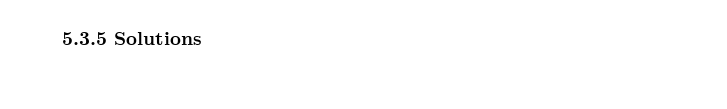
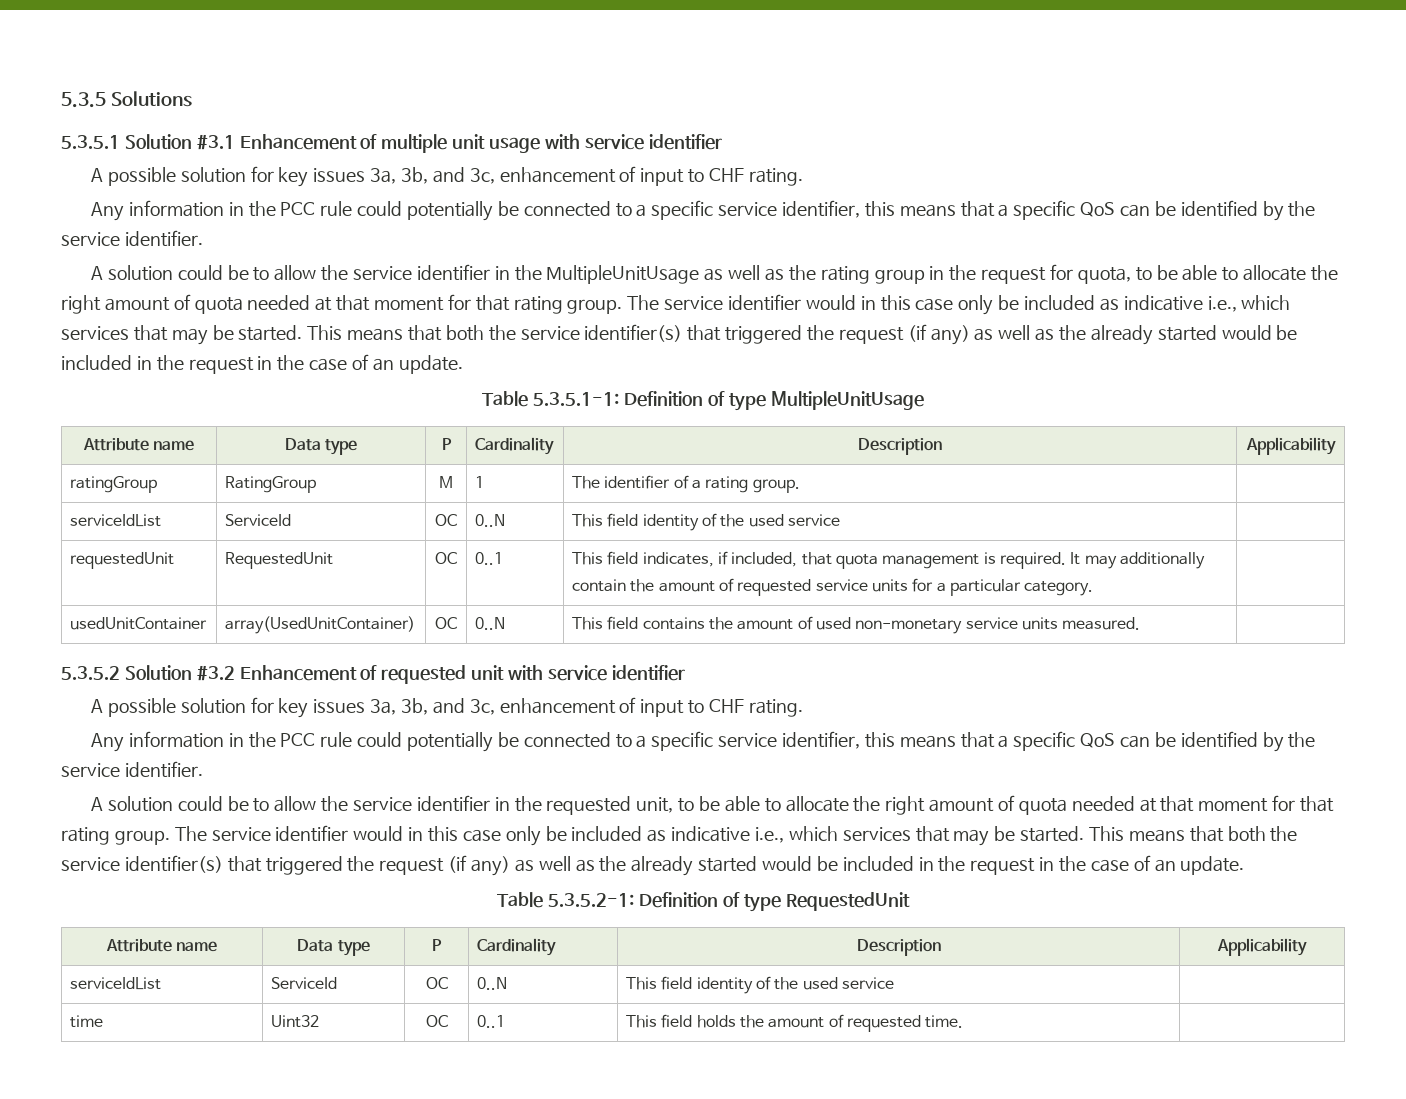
+ 5.3.5.1 Solution #3.1 Enhancement of multiple unit usage with service identifier
+ A possible solution for key issues 3a, 3b, and 3c, enhancement of input to CHF rating.
+ Any information in the PCC rule could potentially be connected to a specific service identifier, this means that a specific QoS can be identified by the service identifier.
+ A solution could be to allow the service identifier in the MultipleUnitUsage as well as the rating group in the request for quota, to be able to allocate the right amount of quota needed at that moment for that rating group. The service identifier would in this case only be included as indicative i.e., which services that may be started. This means that both the service identifier(s) that triggered the request (if any) as well as the already started would be included in the request in the case of an update.
+ Table 5.3.5.1-1: Definition of type MultipleUnitUsage
+ Attribute name | Data type | P | Cardinality | Description | Applicability
+ ratingGroup | RatingGroup | M | 1 | The identifier of a rating group. |
+ serviceIdList | ServiceId | OC | 0..N | This field identity of the used service |
+ requestedUnit | RequestedUnit | OC | 0..1 | This field indicates, if included, that quota management is required. It may additionally contain the amount of requested service units for a particular category. |
+ usedUnitContainer | array(UsedUnitContainer) | OC | 0..N | This field contains the amount of used non-monetary service units measured. |
+ 5.3.5.2 Solution #3.2 Enhancement of requested unit with service identifier
+ A possible solution for key issues 3a, 3b, and 3c, enhancement of input to CHF rating.
+ Any information in the PCC rule could potentially be connected to a specific service identifier, this means that a specific QoS can be identified by the service identifier.
+ A solution could be to allow the service identifier in the requested unit, to be able to allocate the right amount of quota needed at that moment for that rating group. The service identifier would in this case only be included as indicative i.e., which services that may be started. This means that both the service identifier(s) that triggered the request (if any) as well as the already started would be included in the request in the case of an update.
+ Table 5.3.5.2-1: Definition of type RequestedUnit
+ Attribute name | Data type | P | Cardinality | Description | Applicability
+ serviceIdList | ServiceId | OC | 0..N | This field identity of the used service |
+ time | Uint32 | OC | 0..1 | This field holds the amount of requested time. |

